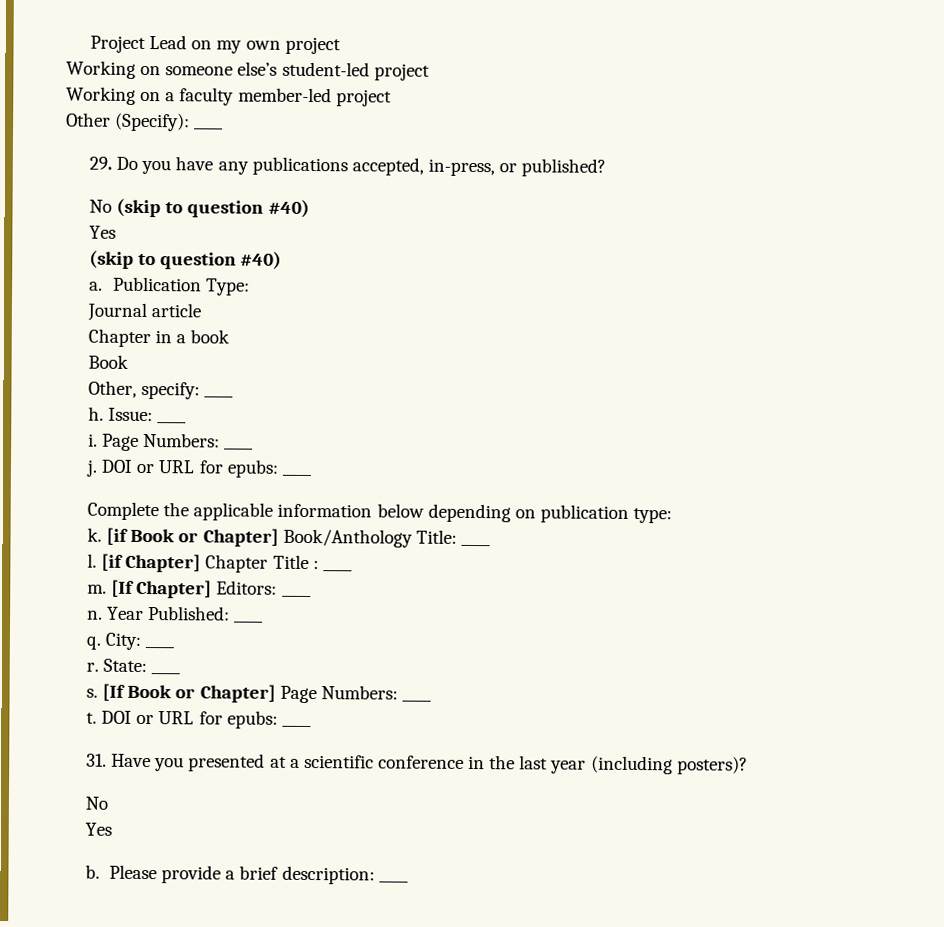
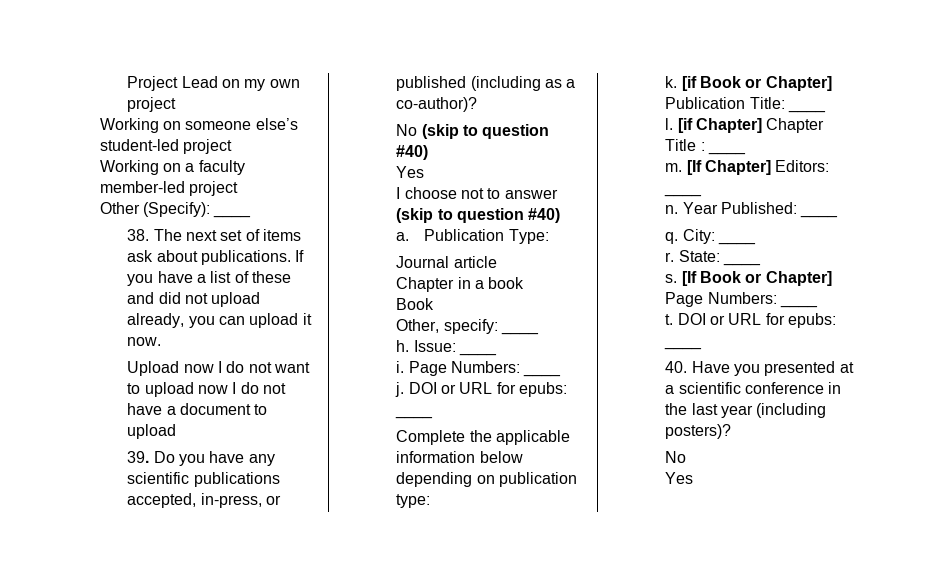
- 29. Do you have any publications accepted, in-press, or published?
+ 38. The next set of items ask about publications. If you have a list of these and did not upload already, you can upload it now.
+ Upload now I do not want to upload now I do not have a document to upload
+ 39. Do you have any scientific publications accepted, in-press, or published (including as a co-author)?
  No (skip to question #40)
  Yes
- (skip to question #40)
+ I choose not to answer (skip to question #40)
- [if Book or Chapter] Book/Anthology Title: ____
+ [if Book or Chapter] Publication Title: ____
- 31. Have you presented at a scientific conference in the last year (including posters)?
+ 40. Have you presented at a scientific conference in the last year (including posters)?
- b. Please provide a brief description: ____

